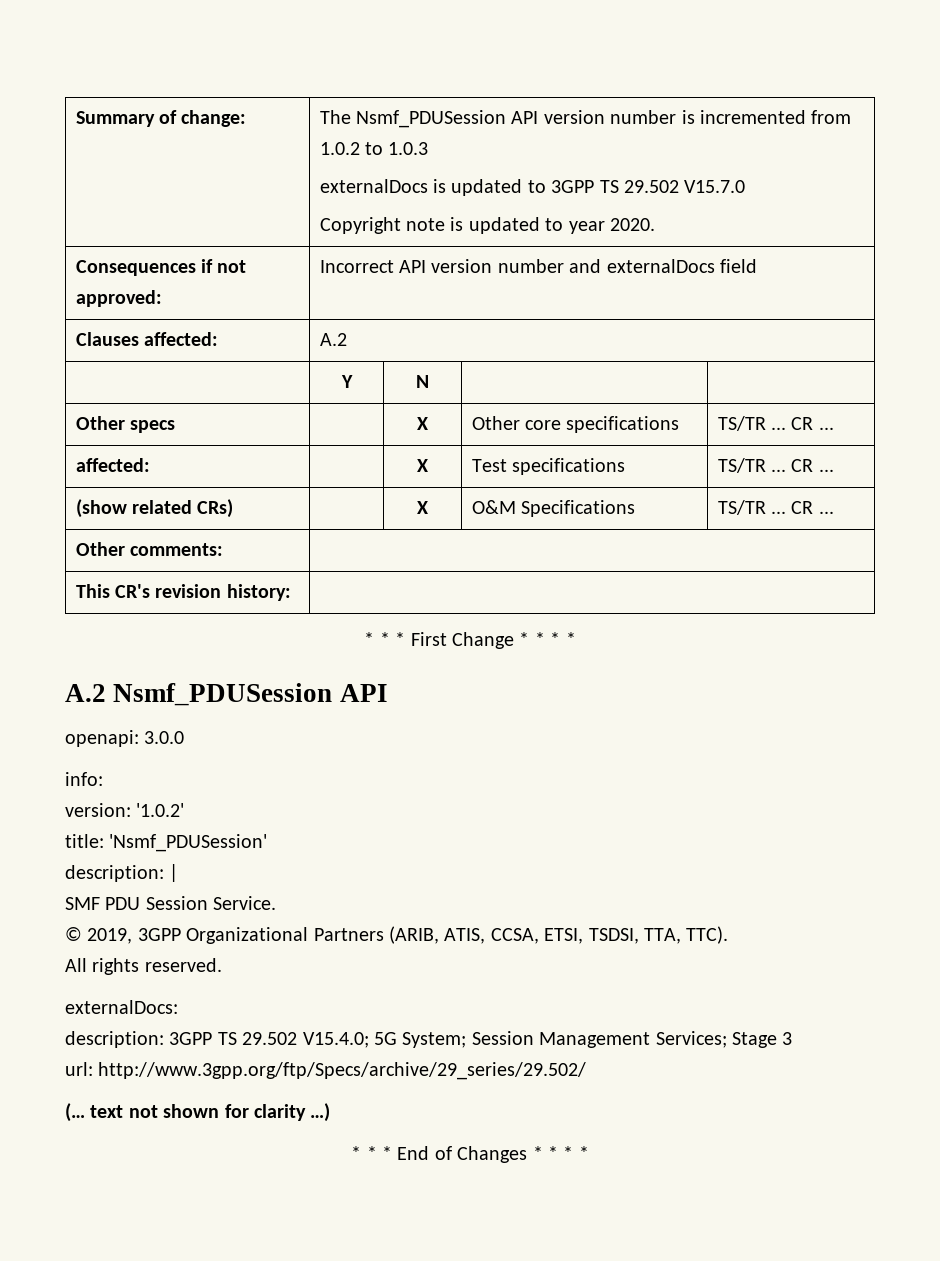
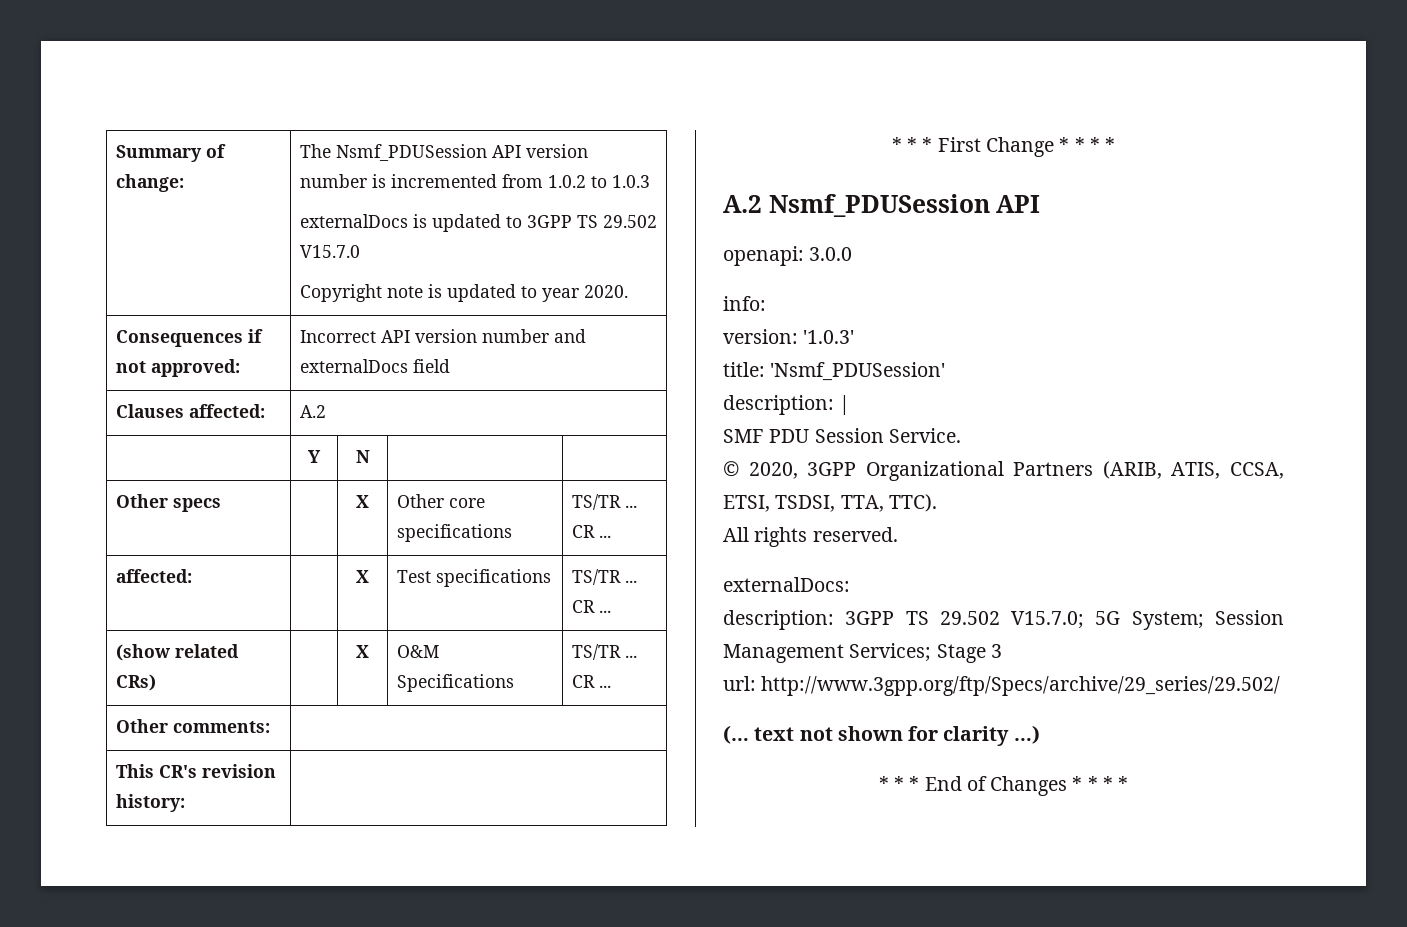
- version: '1.0.2'
+ version: '1.0.3'
- © 2019, 3GPP Organizational Partners (ARIB, ATIS, CCSA, ETSI, TSDSI, TTA, TTC).
+ © 2020, 3GPP Organizational Partners (ARIB, ATIS, CCSA, ETSI, TSDSI, TTA, TTC).
- description: 3GPP TS 29.502 V15.4.0; 5G System; Session Management Services; Stage 3
+ description: 3GPP TS 29.502 V15.7.0; 5G System; Session Management Services; Stage 3

